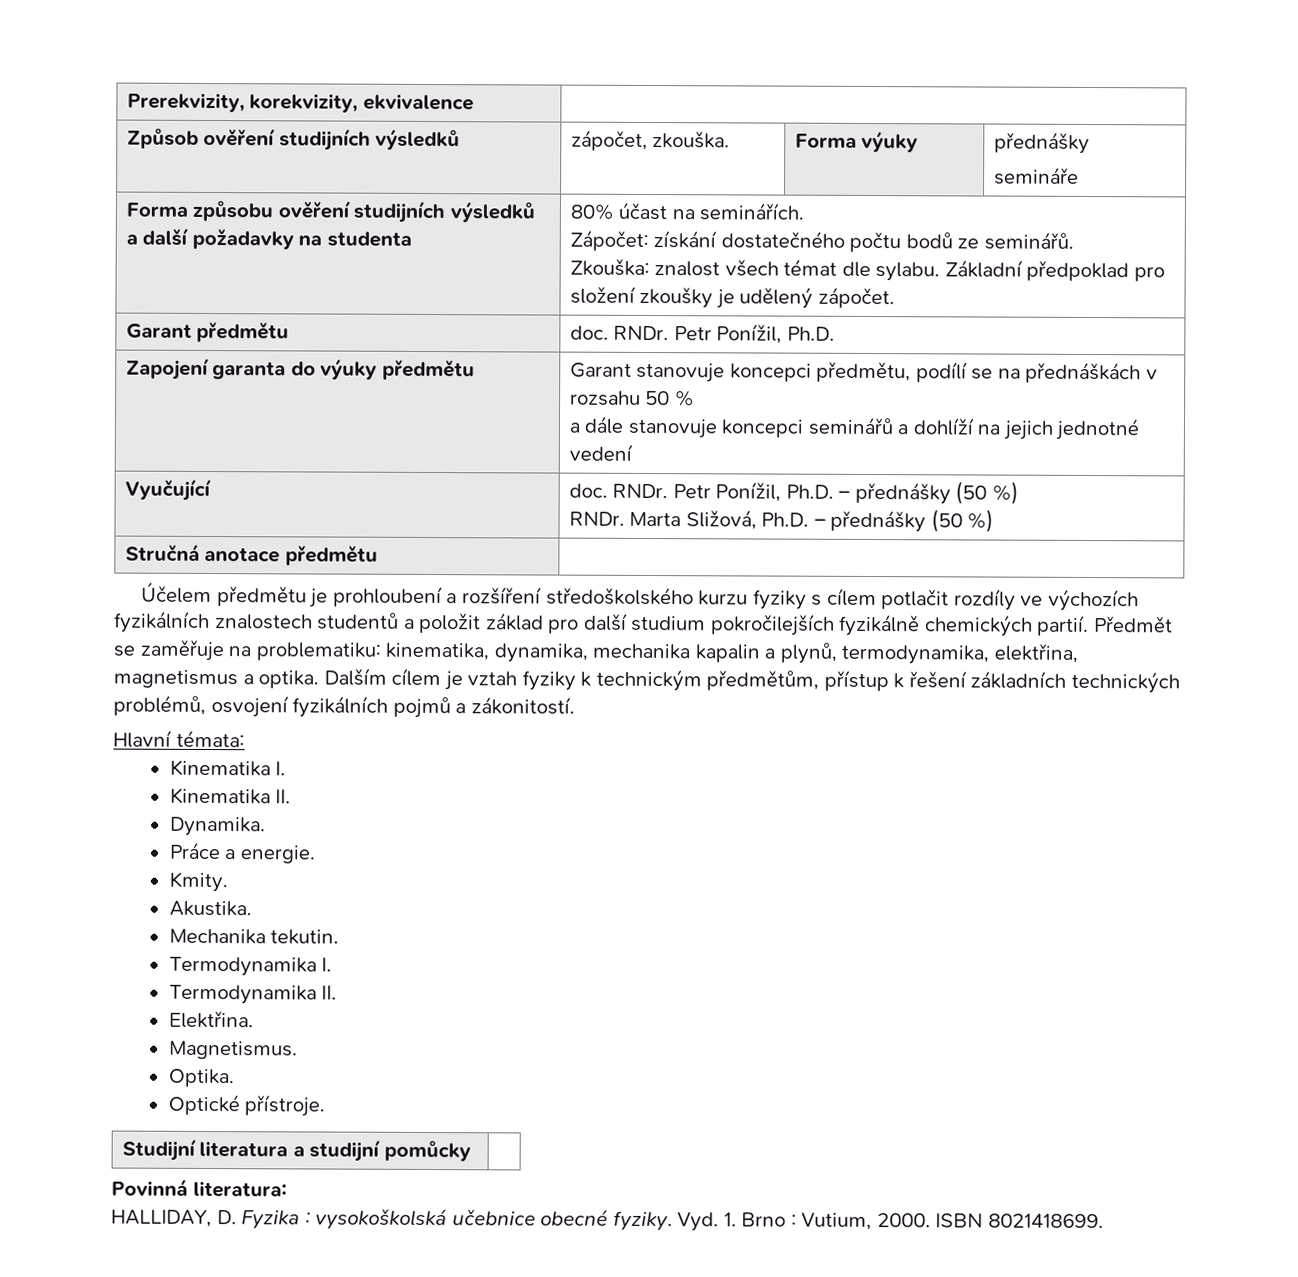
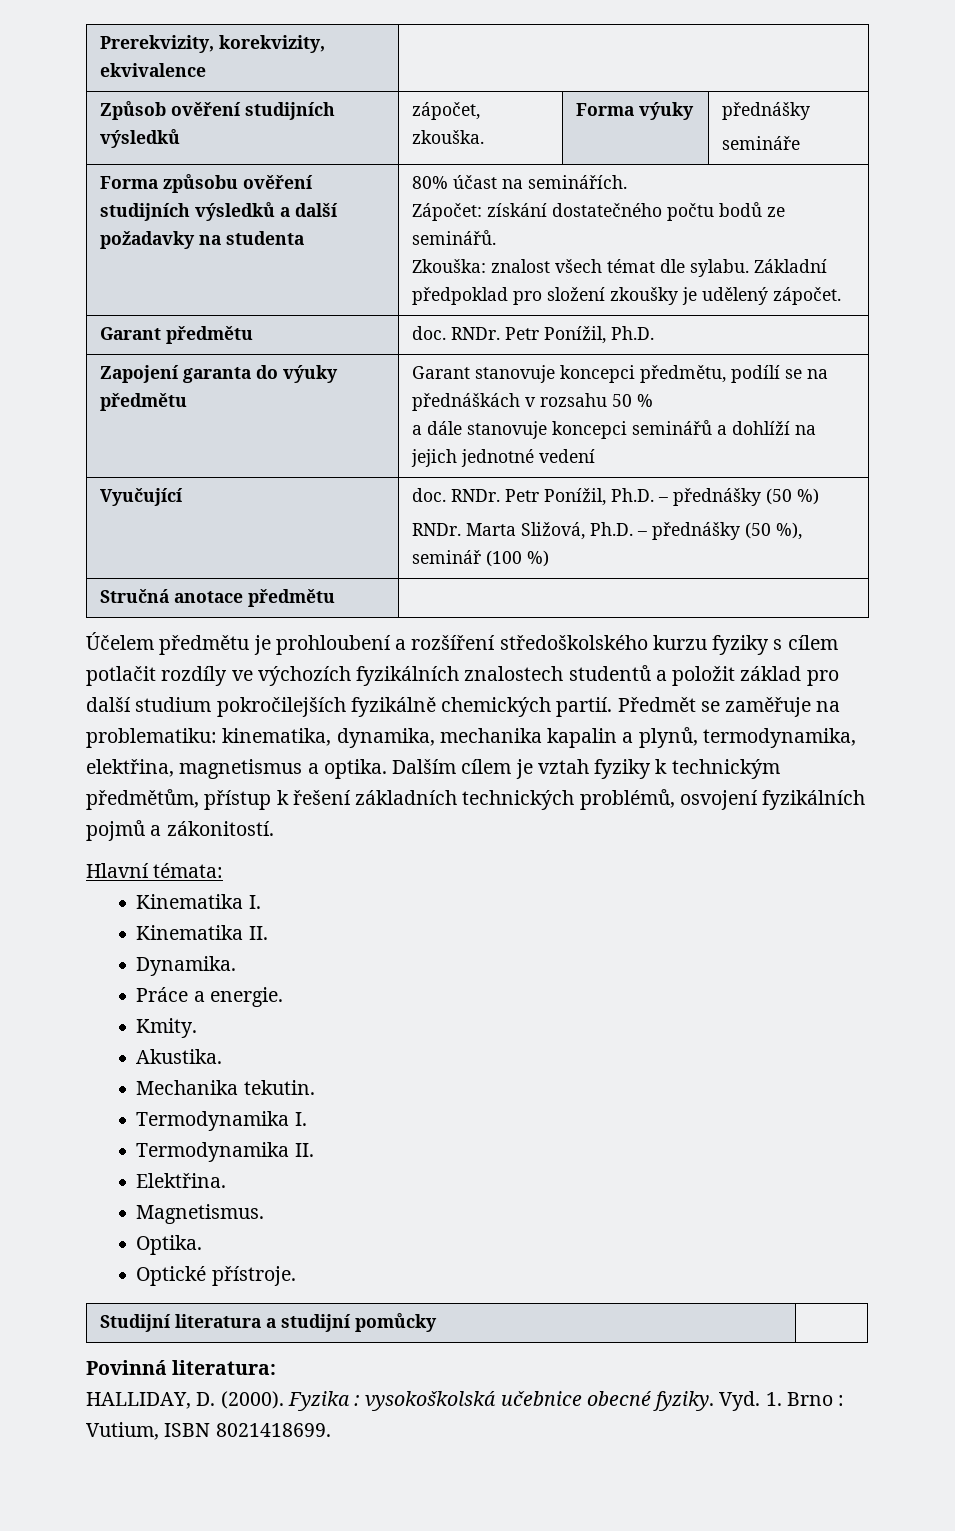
  Vyučující | doc. RNDr. Petr Ponížil, Ph.D. – přednášky (50 %)
- RNDr. Marta Sližová, Ph.D. – přednášky (50 %)
+ RNDr. Marta Sližová, Ph.D. – přednášky (50 %), seminář (100 %)
- HALLIDAY, D. Fyzika : vysokoškolská učebnice obecné fyziky.
+ HALLIDAY, D. (2000). Fyzika : vysokoškolská učebnice obecné fyziky.
- Vyd. 1. Brno : Vutium, 2000. ISBN 8021418699.
+ Vyd. 1. Brno : Vutium, ISBN 8021418699.

